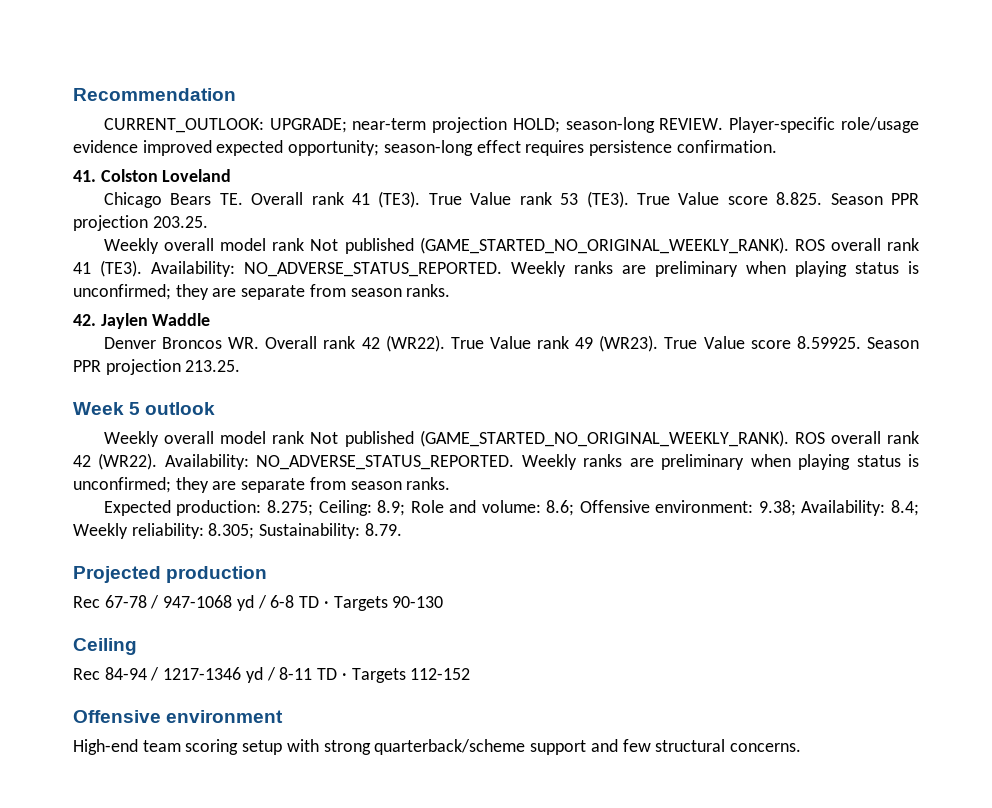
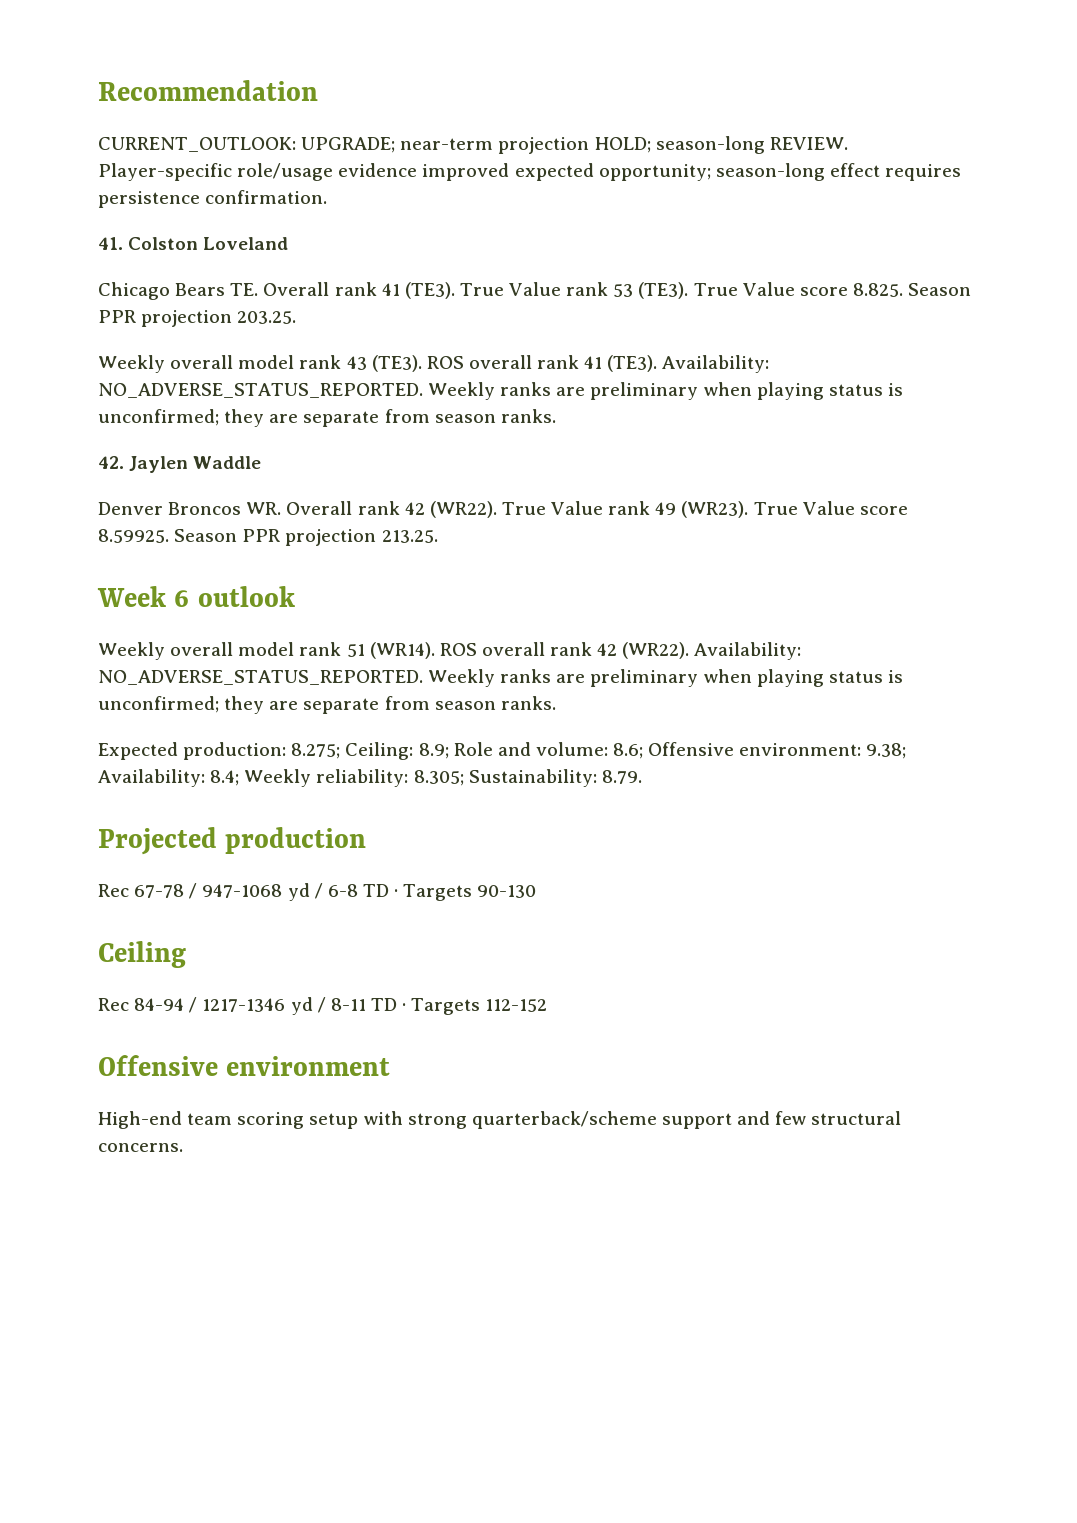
  True Value score 8.825. Season PPR projection 203.25.
- Weekly overall model rank Not published (GAME_STARTED_NO_ORIGINAL_WEEKLY_RANK).
+ Weekly overall model rank 43 (TE3).
- Week 5 outlook
- Weekly overall model rank Not published (GAME_STARTED_NO_ORIGINAL_WEEKLY_RANK).
+ Week 6 outlook
+ Weekly overall model rank 51 (WR14).

